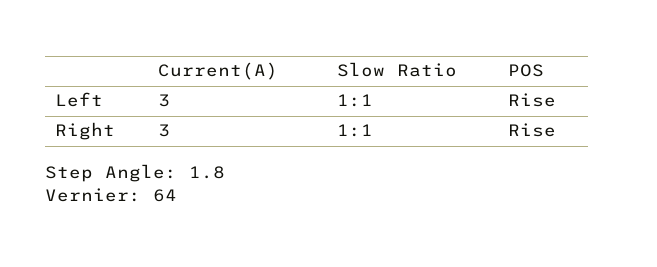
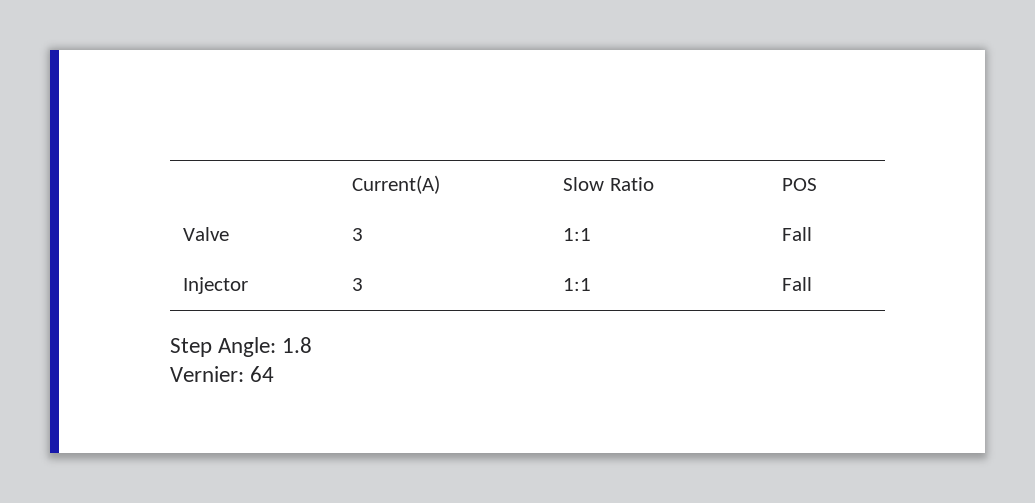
- Left | 3 | 1:1 | Rise
- Right | 3 | 1:1 | Rise
+ Valve | 3 | 1:1 | Fall
+ Injector | 3 | 1:1 | Fall

